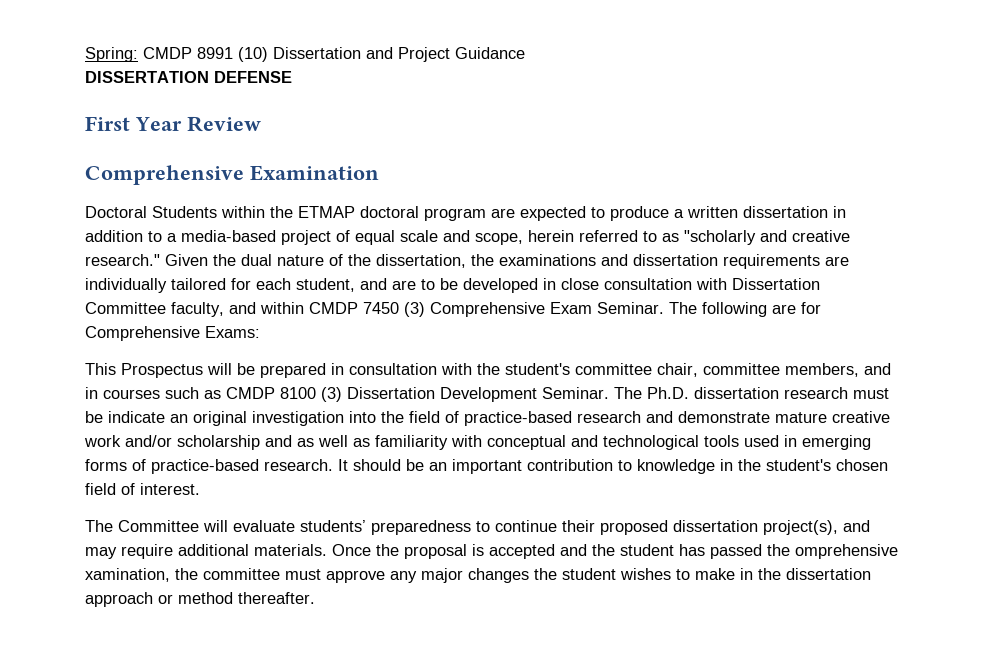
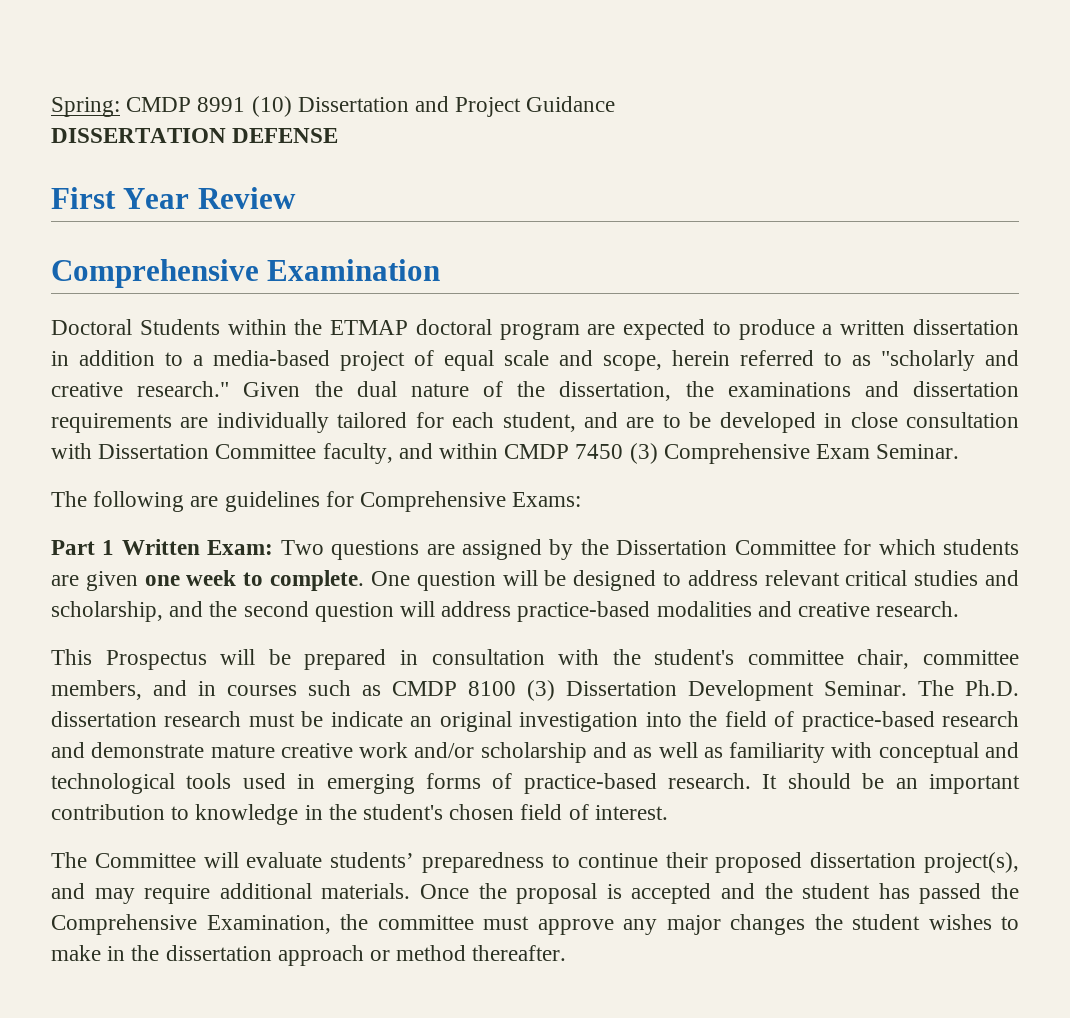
- Given the dual nature of the dissertation, the examinations and dissertation requirements are individually tailored for each student, and are to be developed in close consultation with Dissertation Committee faculty, and within CMDP 7450 (3) Comprehensive Exam Seminar. The following are for Comprehensive Exams:
+ Given the dual nature of the dissertation, the examinations and dissertation requirements are individually tailored for each student, and are to be developed in close consultation with Dissertation Committee faculty, and within CMDP 7450 (3) Comprehensive Exam Seminar.
+ The following are guidelines for Comprehensive Exams:
+ Part 1 Written Exam: Two questions are assigned by the Dissertation Committee for which students are given one week to complete. One question will be designed to address relevant critical studies and scholarship, and the second question will address practice-based modalities and creative research.
- Once the proposal is accepted and the student has passed the omprehensive xamination, the committee must approve any major changes the student wishes to make in the dissertation approach or method thereafter.
+ Once the proposal is accepted and the student has passed the Comprehensive Examination, the committee must approve any major changes the student wishes to make in the dissertation approach or method thereafter.

